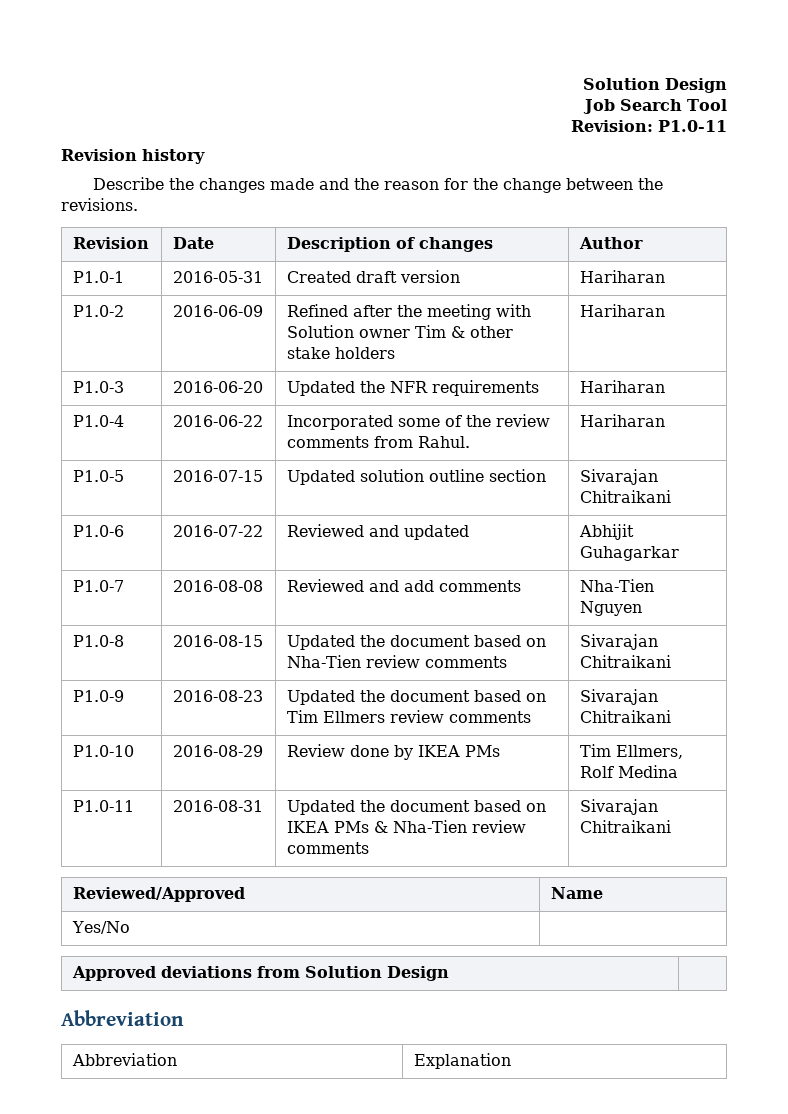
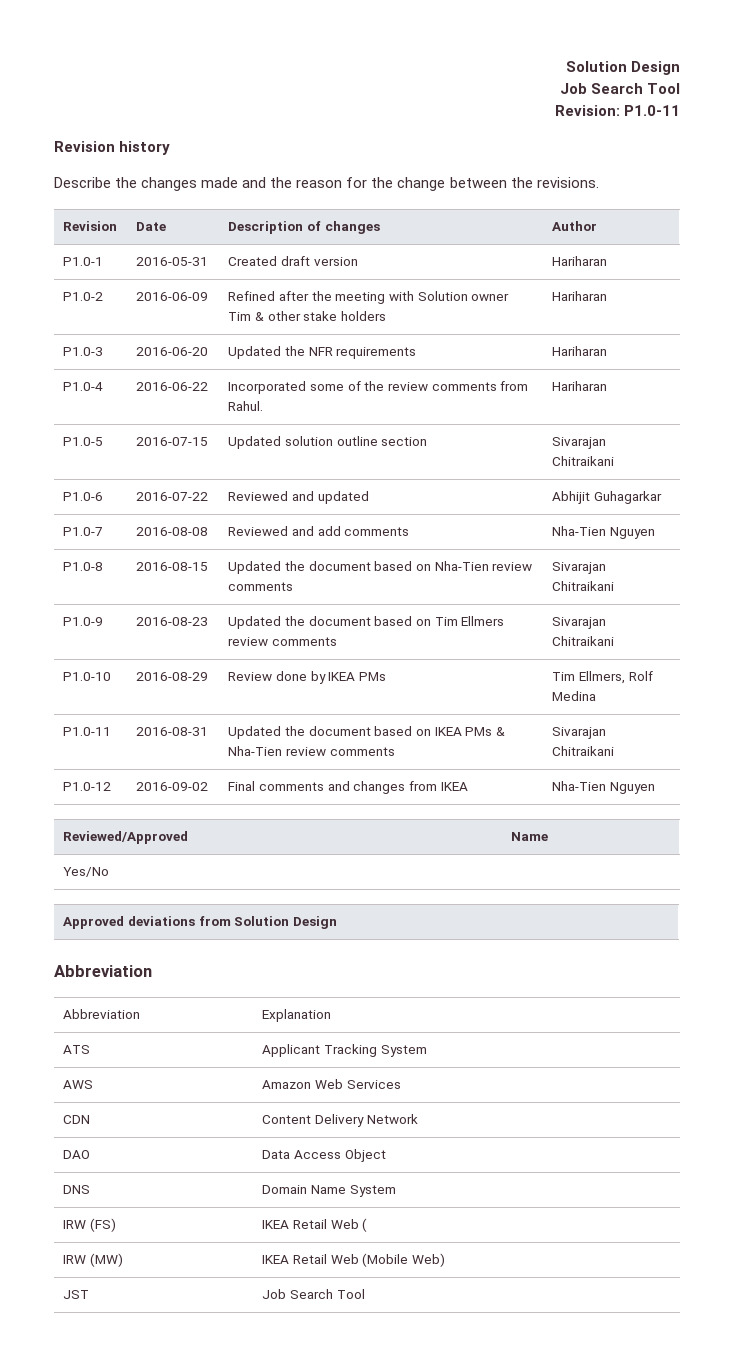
+ P1.0-12 | 2016-09-02 | Final comments and changes from IKEA | Nha-Tien Nguyen
+ ATS | Applicant Tracking System
+ AWS | Amazon Web Services
+ CDN | Content Delivery Network
+ DAO | Data Access Object
+ DNS | Domain Name System
+ IRW (FS) | IKEA Retail Web (
+ IRW (MW) | IKEA Retail Web (Mobile Web)
+ JST | Job Search Tool

